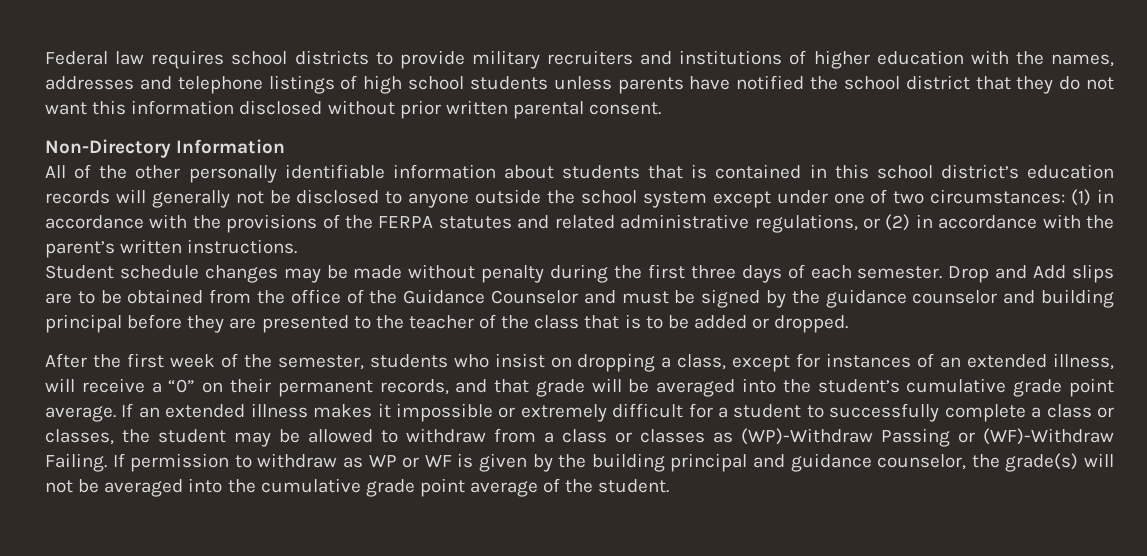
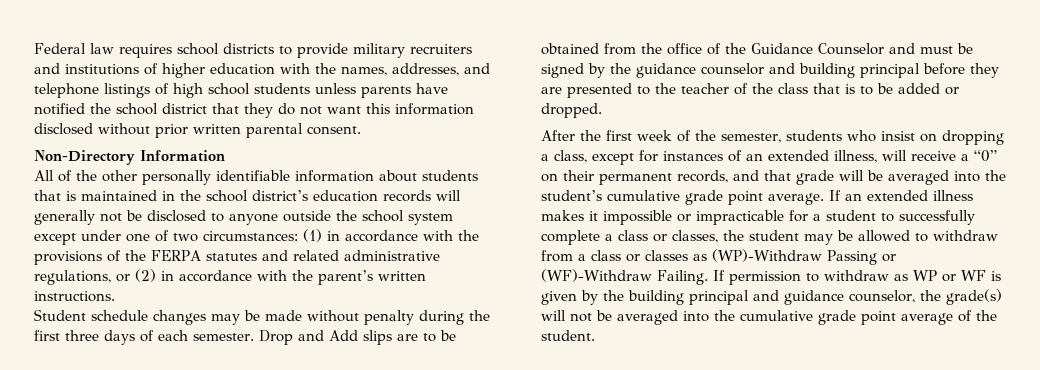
- Federal law requires school districts to provide military recruiters and institutions of higher education with the names, addresses and telephone listings of high school students unless parents have notified the school district that they do not want this information disclosed without prior written parental consent.
+ Federal law requires school districts to provide military recruiters and institutions of higher education with the names, addresses, and telephone listings of high school students unless parents have notified the school district that they do not want this information disclosed without prior written parental consent.
- All of the other personally identifiable information about students that is contained in this school district’s education records will generally not be disclosed to anyone outside the school system except under one of two circumstances: (1) in accordance with the provisions of the FERPA statutes and related administrative regulations, or (2) in accordance with the parent’s written instructions.
+ All of the other personally identifiable information about students that is maintained in the school district’s education records will generally not be disclosed to anyone outside the school system except under one of two circumstances: (1) in accordance with the provisions of the FERPA statutes and related administrative regulations, or (2) in accordance with the parent’s written instructions.
- If an extended illness makes it impossible or extremely difficult for a student to successfully complete a class or classes, the student may be allowed to withdraw from a class or classes as (WP)-Withdraw Passing or (WF)-Withdraw Failing.
+ If an extended illness makes it impossible or impracticable for a student to successfully complete a class or classes, the student may be allowed to withdraw from a class or classes as (WP)-Withdraw Passing or (WF)-Withdraw Failing.

